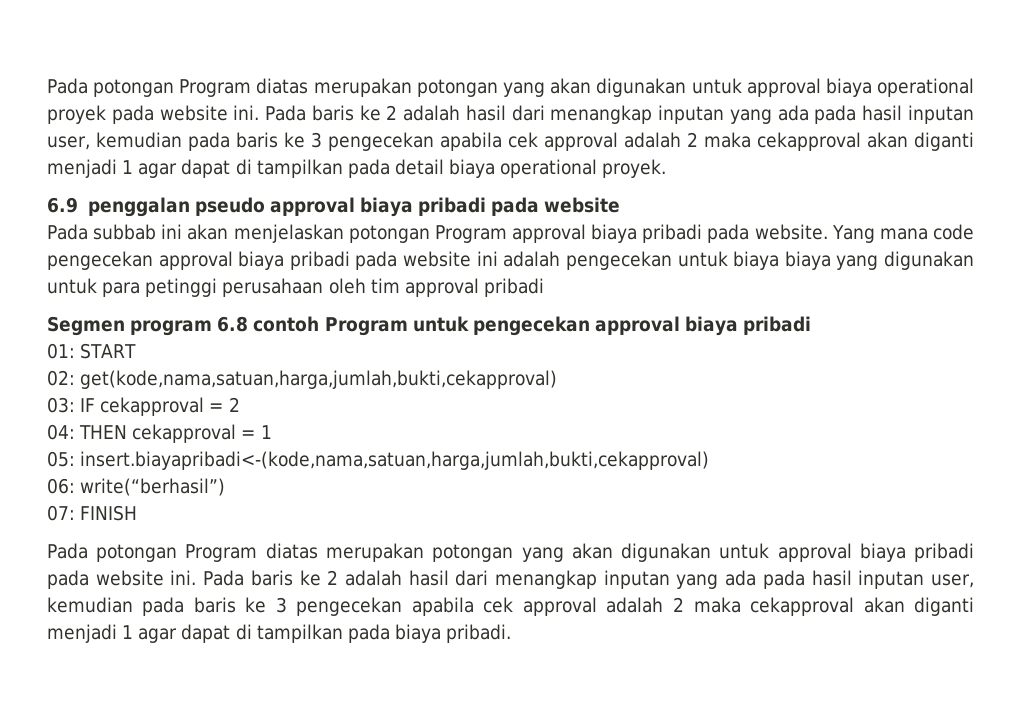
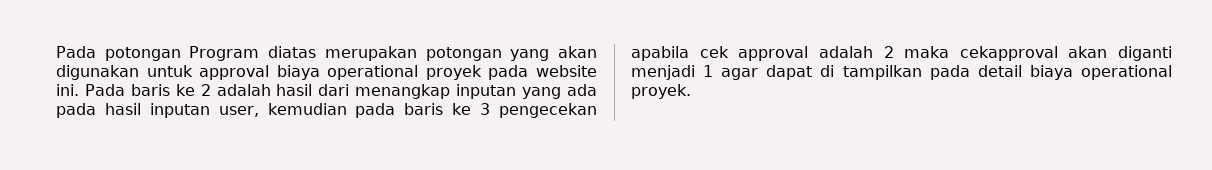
- 6.9 penggalan pseudo approval biaya pribadi pada website
- Pada subbab ini akan menjelaskan potongan Program approval biaya pribadi pada website. Yang mana code pengecekan approval biaya pribadi pada website ini adalah pengecekan untuk biaya biaya yang digunakan untuk para petinggi perusahaan oleh tim approval pribadi
- Segmen program 6.8 contoh Program untuk pengecekan approval biaya pribadi
- 01: START
- 02: get(kode,nama,satuan,harga,jumlah,bukti,cekapproval)
- 03: IF cekapproval = 2
- 04: THEN cekapproval = 1
- 05: insert.biayapribadi<-(kode,nama,satuan,harga,jumlah,bukti,cekapproval)
- 06: write(“berhasil”)
- 07: FINISH
- Pada potongan Program diatas merupakan potongan yang akan digunakan untuk approval biaya pribadi pada website ini. Pada baris ke 2 adalah hasil dari menangkap inputan yang ada pada hasil inputan user, kemudian pada baris ke 3 pengecekan apabila cek approval adalah 2 maka cekapproval akan diganti menjadi 1 agar dapat di tampilkan pada biaya pribadi.

